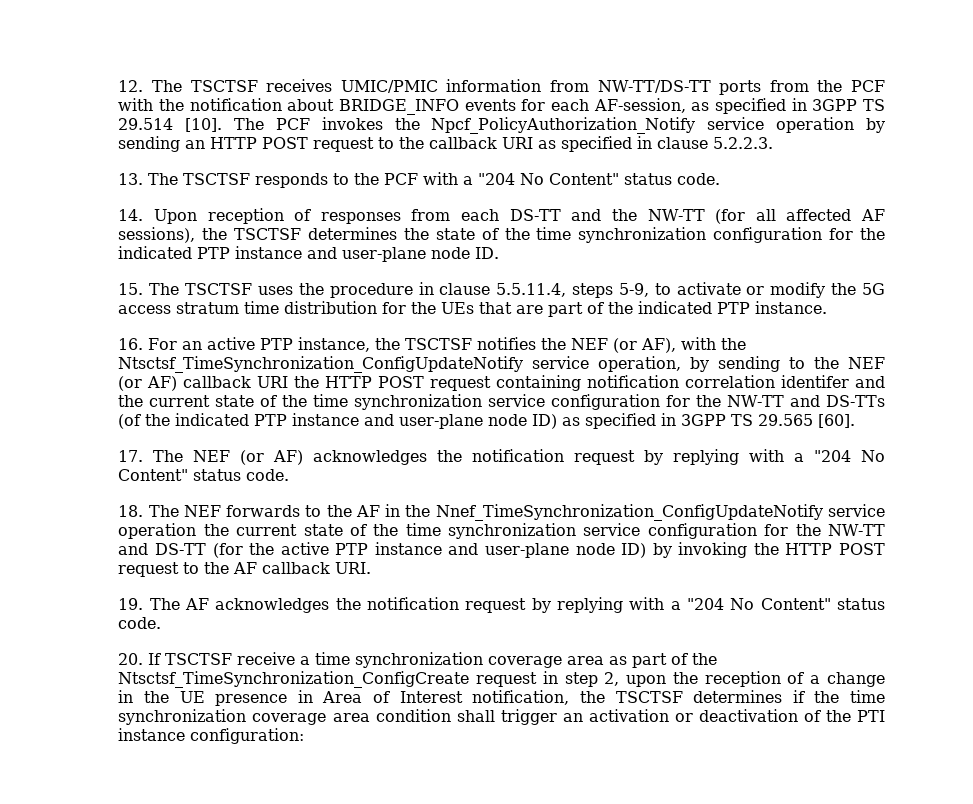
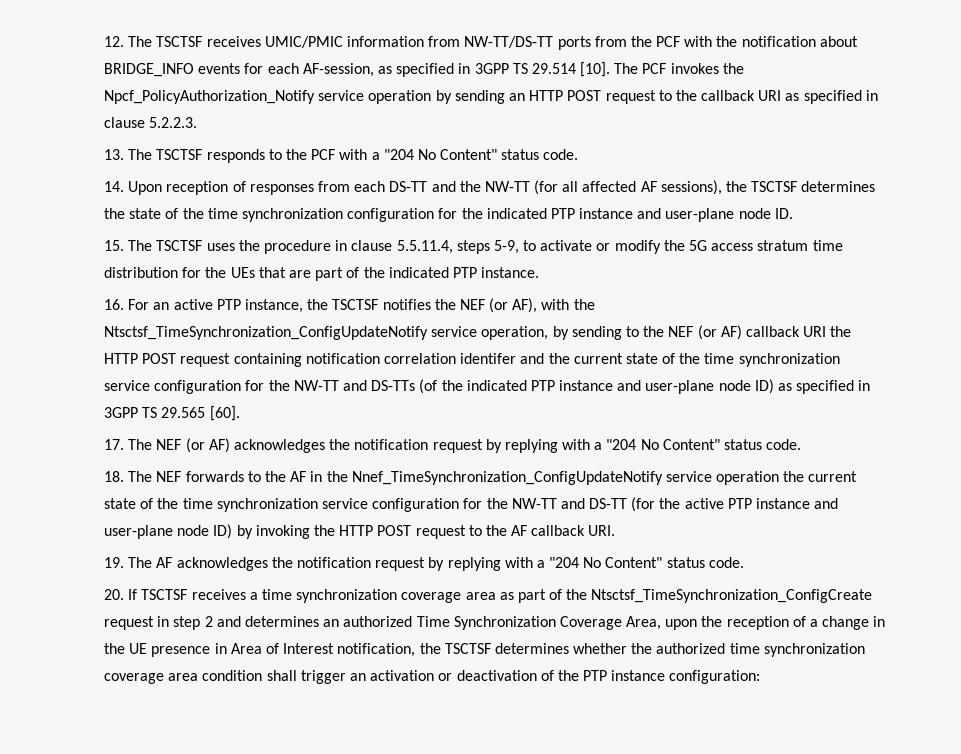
- 20. If TSCTSF receive a time synchronization coverage area as part of the Ntsctsf_TimeSynchronization_ConfigCreate request in step 2, upon the reception of a change in the UE presence in Area of Interest notification, the TSCTSF determines if the time synchronization coverage area condition shall trigger an activation or deactivation of the PTI instance configuration:
+ 20. If TSCTSF receives a time synchronization coverage area as part of the Ntsctsf_TimeSynchronization_ConfigCreate request in step 2 and determines an authorized Time Synchronization Coverage Area, upon the reception of a change in the UE presence in Area of Interest notification, the TSCTSF determines whether the authorized time synchronization coverage area condition shall trigger an activation or deactivation of the PTP instance configuration:

